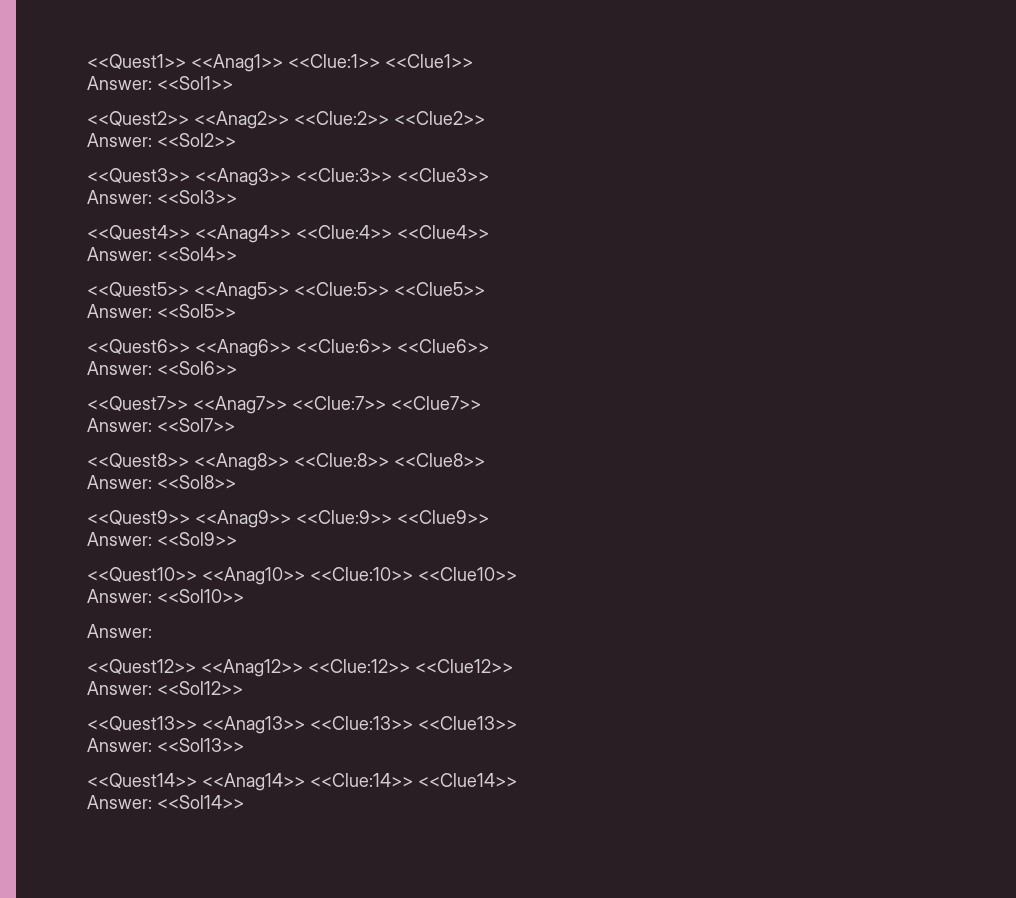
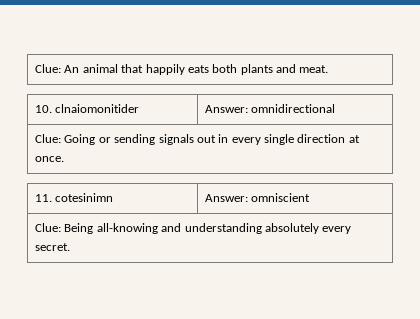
- <<Quest1>> <<Anag1>> <<Clue:1>> <<Clue1>>
- Answer: <<Sol1>>
- <<Quest2>> <<Anag2>> <<Clue:2>> <<Clue2>>
- Answer: <<Sol2>>
- <<Quest3>> <<Anag3>> <<Clue:3>> <<Clue3>>
- Answer: <<Sol3>>
- <<Quest4>> <<Anag4>> <<Clue:4>> <<Clue4>>
- Answer: <<Sol4>>
- <<Quest5>> <<Anag5>> <<Clue:5>> <<Clue5>>
- Answer: <<Sol5>>
- <<Quest6>> <<Anag6>> <<Clue:6>> <<Clue6>>
- Answer: <<Sol6>>
- <<Quest7>> <<Anag7>> <<Clue:7>> <<Clue7>>
- Answer: <<Sol7>>
- <<Quest8>> <<Anag8>> <<Clue:8>> <<Clue8>>
- Answer: <<Sol8>>
- <<Quest9>> <<Anag9>> <<Clue:9>> <<Clue9>>
- Answer: <<Sol9>>
- <<Quest10>> <<Anag10>> <<Clue:10>> <<Clue10>>
- Answer: <<Sol10>>
- Answer:
- <<Quest12>> <<Anag12>> <<Clue:12>> <<Clue12>>
- Answer: <<Sol12>>
- <<Quest13>> <<Anag13>> <<Clue:13>> <<Clue13>>
- Answer: <<Sol13>>
- <<Quest14>> <<Anag14>> <<Clue:14>> <<Clue14>>
- Answer: <<Sol14>>
+ Clue: An animal that happily eats both plants and meat.
+ 10. clnaiomonitider | Answer: omnidirectional
+ Clue: Going or sending signals out in every single direction at once.
+ 11. cotesinimn | Answer: omniscient
+ Clue: Being all-knowing and understanding absolutely every secret.

